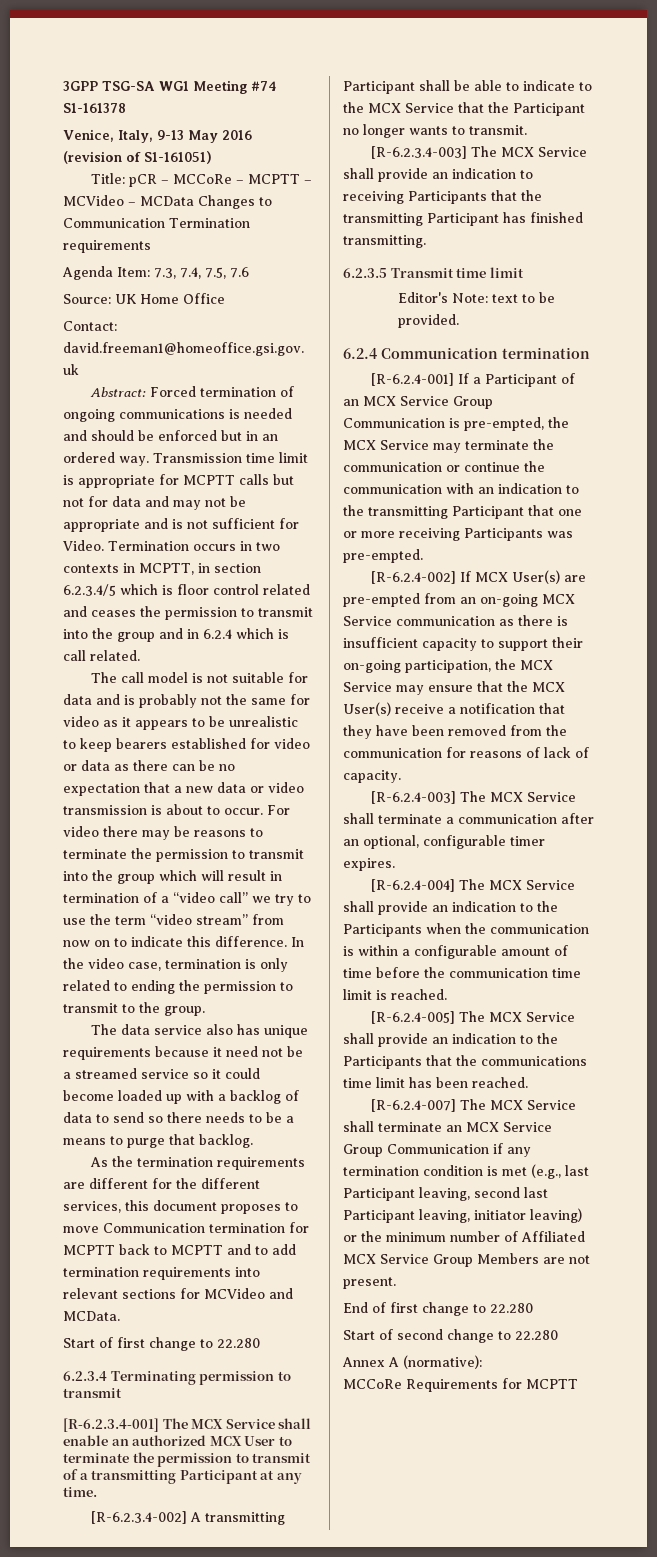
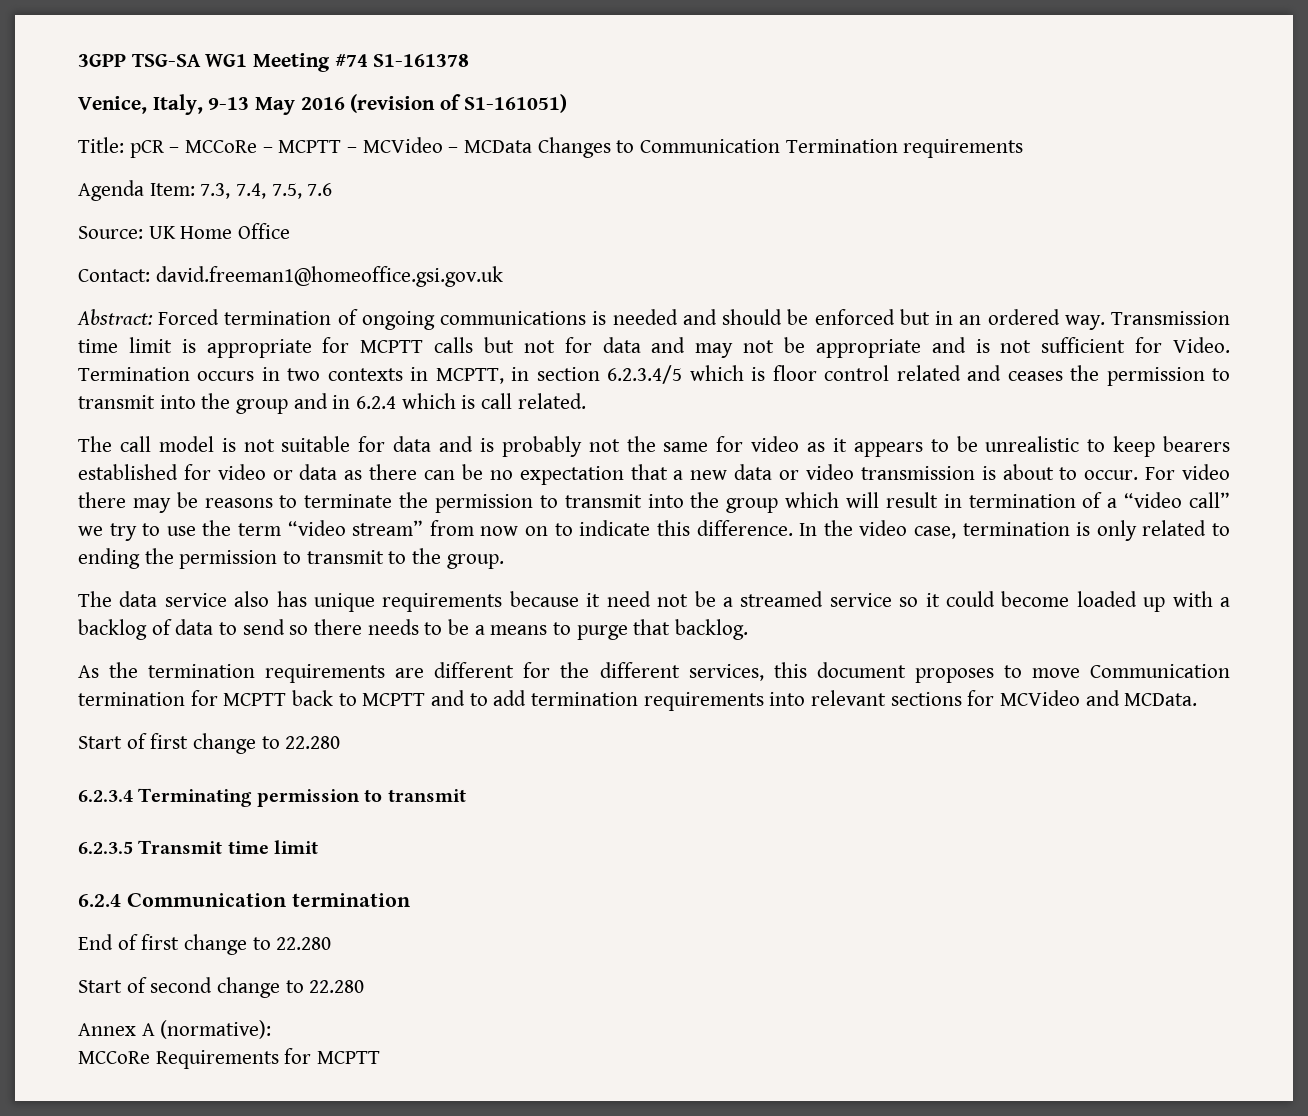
- [R-6.2.3.4-001] The MCX Service shall enable an authorized MCX User to terminate the permission to transmit of a transmitting Participant at any time.
- [R-6.2.3.4-002] A transmitting Participant shall be able to indicate to the MCX Service that the Participant no longer wants to transmit.
- [R-6.2.3.4-003] The MCX Service shall provide an indication to receiving Participants that the transmitting Participant has finished transmitting.
  6.2.3.5 Transmit time limit
- Editor's Note: text to be provided.
  6.2.4 Communication termination
- [R-6.2.4-001] If a Participant of an MCX Service Group Communication is pre-empted, the MCX Service may terminate the communication or continue the communication with an indication to the transmitting Participant that one or more receiving Participants was pre-empted.
- [R-6.2.4-002] If MCX User(s) are pre-empted from an on-going MCX Service communication as there is insufficient capacity to support their on-going participation, the MCX Service may ensure that the MCX User(s) receive a notification that they have been removed from the communication for reasons of lack of capacity.
- [R-6.2.4-003] The MCX Service shall terminate a communication after an optional, configurable timer expires.
- [R-6.2.4-004] The MCX Service shall provide an indication to the Participants when the communication is within a configurable amount of time before the communication time limit is reached.
- [R-6.2.4-005] The MCX Service shall provide an indication to the Participants that the communications time limit has been reached.
- [R-6.2.4-007] The MCX Service shall terminate an MCX Service Group Communication if any termination condition is met (e.g., last Participant leaving, second last Participant leaving, initiator leaving) or the minimum number of Affiliated MCX Service Group Members are not present.

